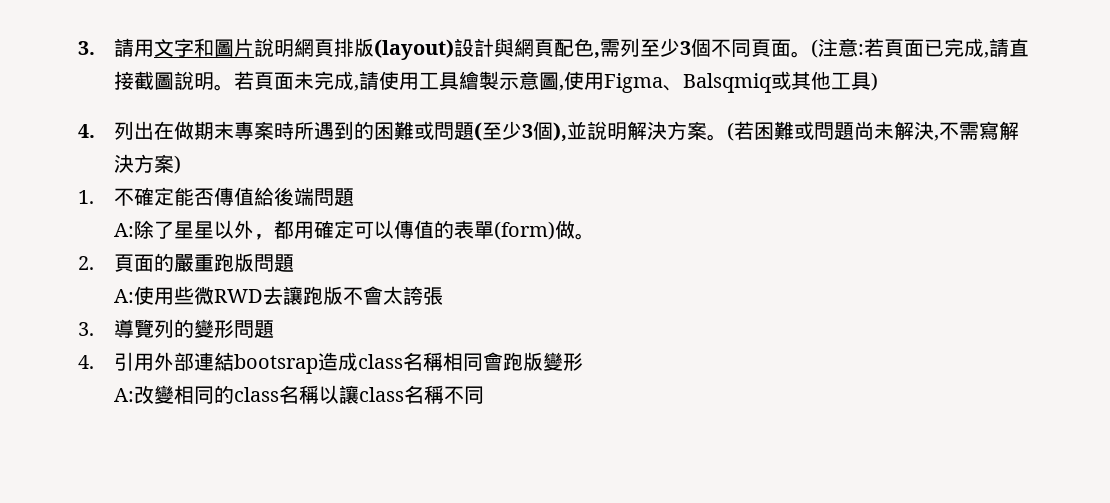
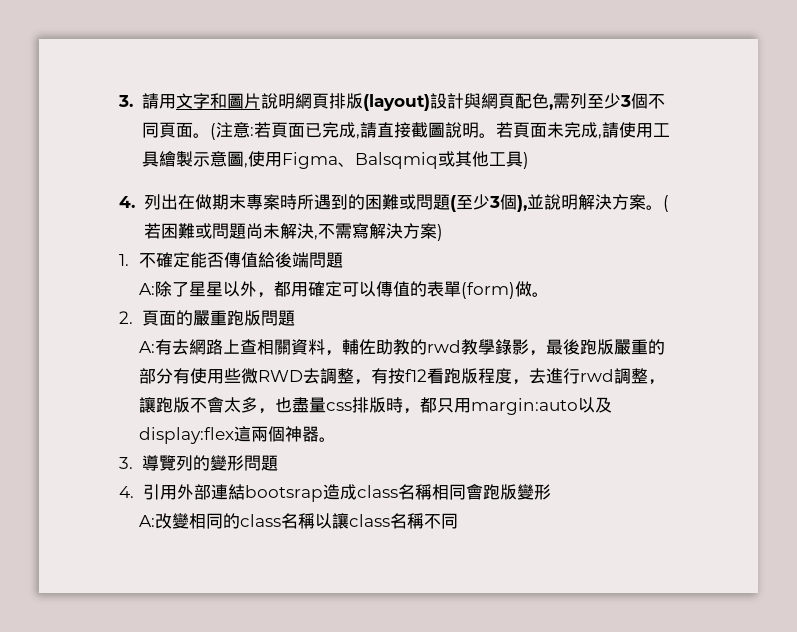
- A:使用些微RWD去讓跑版不會太誇張
+ A:有去網路上查相關資料，輔佐助教的rwd教學錄影，最後跑版嚴重的部分有使用些微RWD去調整，有按f12看跑版程度，去進行rwd調整，讓跑版不會太多，也盡量css排版時，都只用margin:auto以及display:flex這兩個神器。

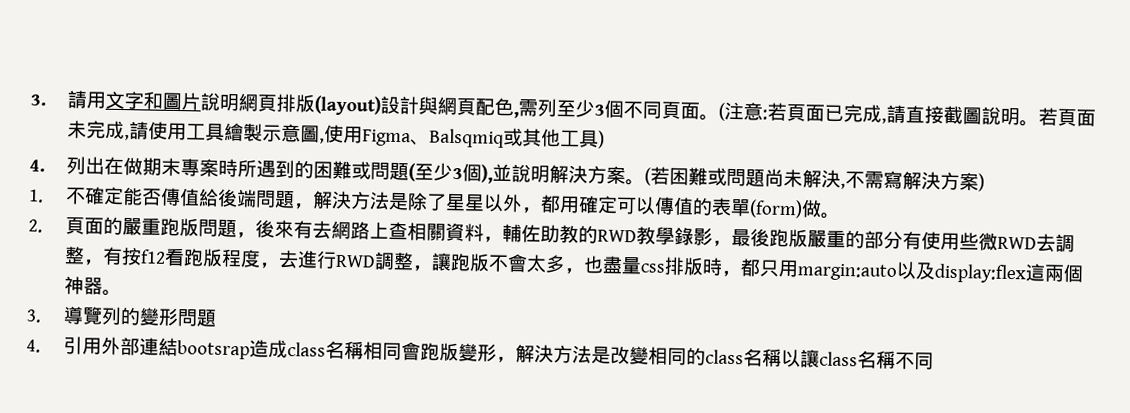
- 1.不確定能否傳值給後端問題
- A:除了星星以外，都用確定可以傳值的表單(form)做。
+ 1.不確定能否傳值給後端問題，解決方法是除了星星以外，都用確定可以傳值的表單(form)做。
- 2.頁面的嚴重跑版問題
- A:有去網路上查相關資料，輔佐助教的rwd教學錄影，最後跑版嚴重的部分有使用些微RWD去調整，有按f12看跑版程度，去進行rwd調整，讓跑版不會太多，也盡量css排版時，都只用margin:auto以及display:flex這兩個神器。
+ 2.頁面的嚴重跑版問題，後來有去網路上查相關資料，輔佐助教的RWD教學錄影，最後跑版嚴重的部分有使用些微RWD去調整，有按f12看跑版程度，去進行RWD調整，讓跑版不會太多，也盡量css排版時，都只用margin:auto以及display:flex這兩個神器。
- 4.引用外部連結bootsrap造成class名稱相同會跑版變形
- A:改變相同的class名稱以讓class名稱不同
+ 4.引用外部連結bootsrap造成class名稱相同會跑版變形，解決方法是改變相同的class名稱以讓class名稱不同

